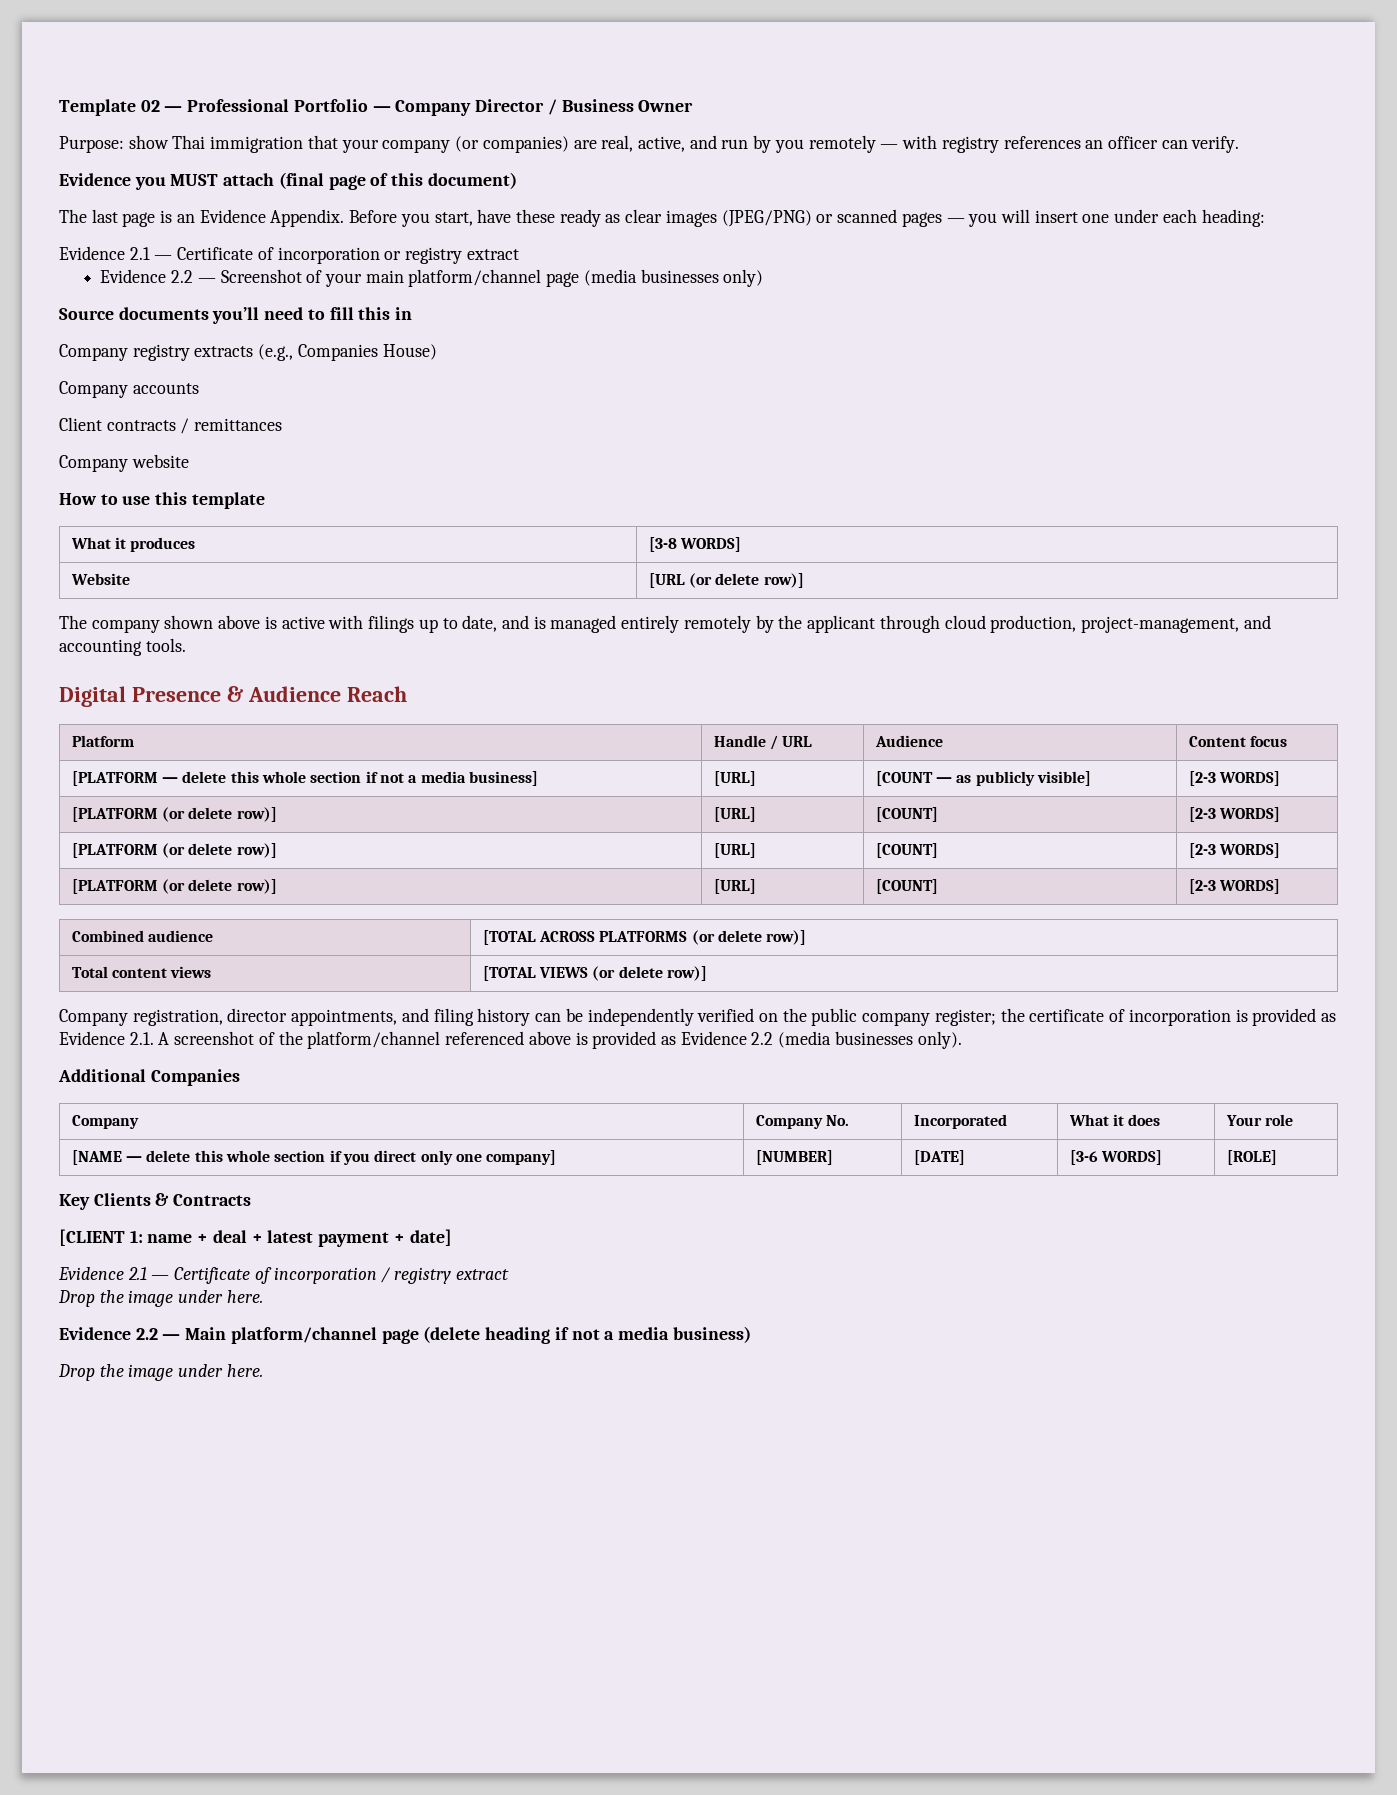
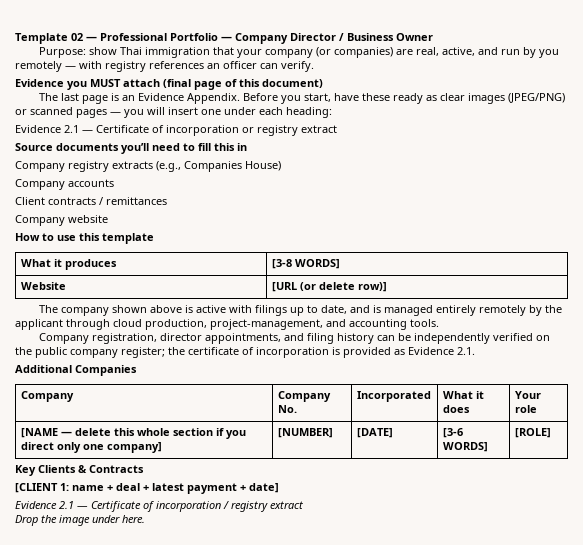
- Evidence 2.2 — Screenshot of your main platform/channel page (media businesses only)
- Digital Presence & Audience Reach
- Platform | Handle / URL | Audience | Content focus
- [PLATFORM — delete this whole section if not a media business] | [URL] | [COUNT — as publicly visible] | [2-3 WORDS]
- [PLATFORM (or delete row)] | [URL] | [COUNT] | [2-3 WORDS]
- [PLATFORM (or delete row)] | [URL] | [COUNT] | [2-3 WORDS]
- [PLATFORM (or delete row)] | [URL] | [COUNT] | [2-3 WORDS]
- Combined audience | [TOTAL ACROSS PLATFORMS (or delete row)]
- Total content views | [TOTAL VIEWS (or delete row)]
- Company registration, director appointments, and filing history can be independently verified on the public company register; the certificate of incorporation is provided as Evidence 2.1. A screenshot of the platform/channel referenced above is provided as Evidence 2.2 (media businesses only).
+ Company registration, director appointments, and filing history can be independently verified on the public company register; the certificate of incorporation is provided as Evidence 2.1.
- Evidence 2.2 — Main platform/channel page (delete heading if not a media business)
- Drop the image under here.

